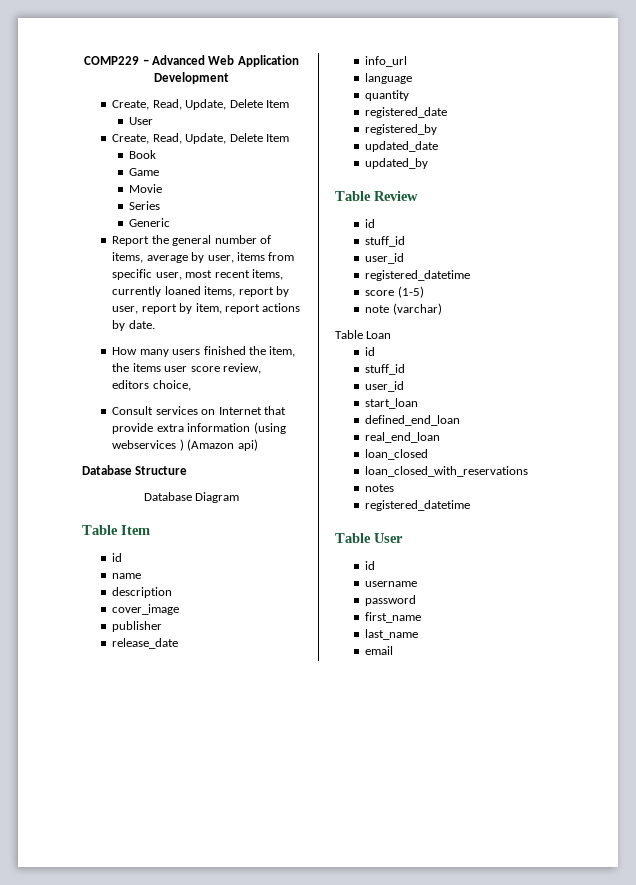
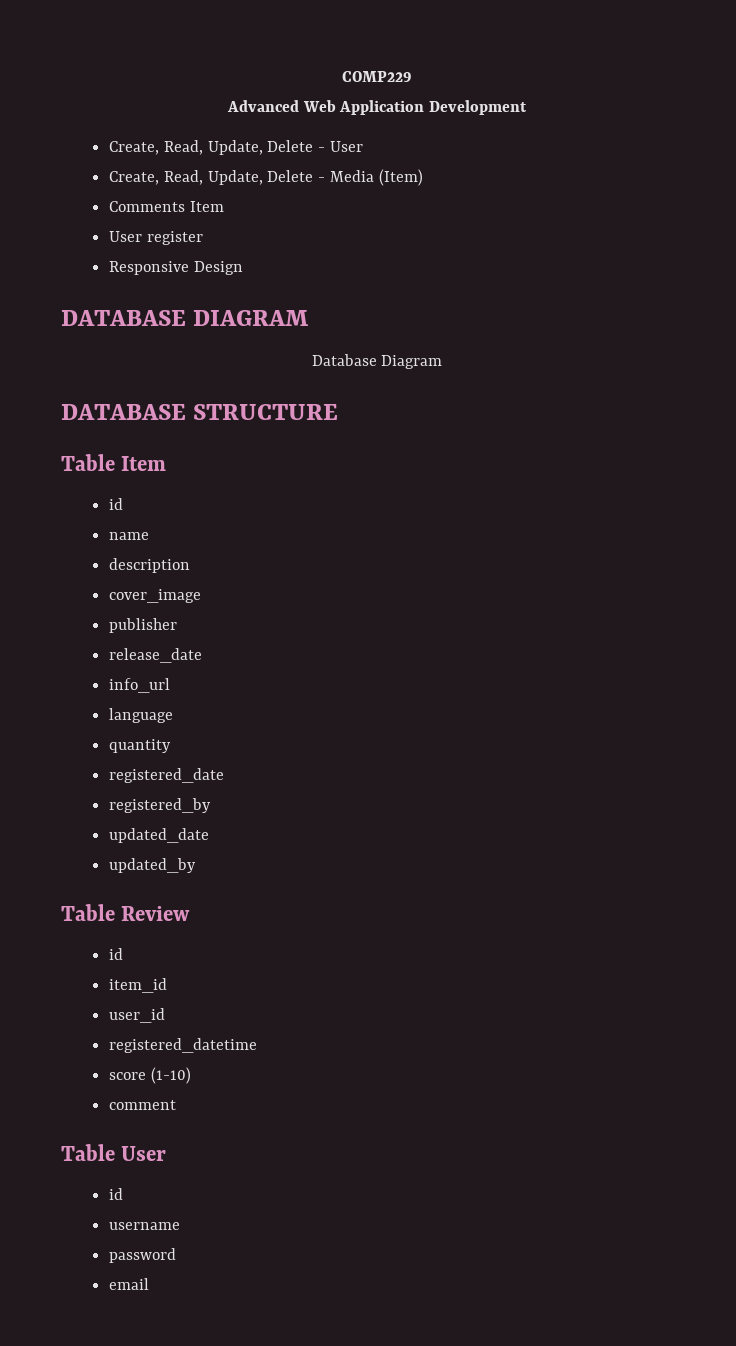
- COMP229 – Advanced Web Application Development
- Create, Read, Update, Delete Item
- User
- Create, Read, Update, Delete Item
- Book
- Game
- Movie
- Series
- Generic
- Report the general number of items, average by user, items from specific user, most recent items, currently loaned items, report by user, report by item, report actions by date.
- How many users finished the item, the items user score review, editors choice,
- Consult services on Internet that provide extra information (using webservices ) (Amazon api)
- Database Structure
+ COMP229
+ Advanced Web Application Development
+ Create, Read, Update, Delete - User
+ Create, Read, Update, Delete - Media (Item)
+ Comments Item
+ User register
+ Responsive Design
+ DATABASE DIAGRAM
+ DATABASE STRUCTURE
  Table Review
  id
- stuff_id
+ item_id
- score (1-5)
- note (varchar)
- Table Loan
- id
- stuff_id
- user_id
- start_loan
- defined_end_loan
- real_end_loan
- loan_closed
- loan_closed_with_reservations
- notes
- registered_datetime
+ score (1-10)
+ comment
- first_name
- last_name

